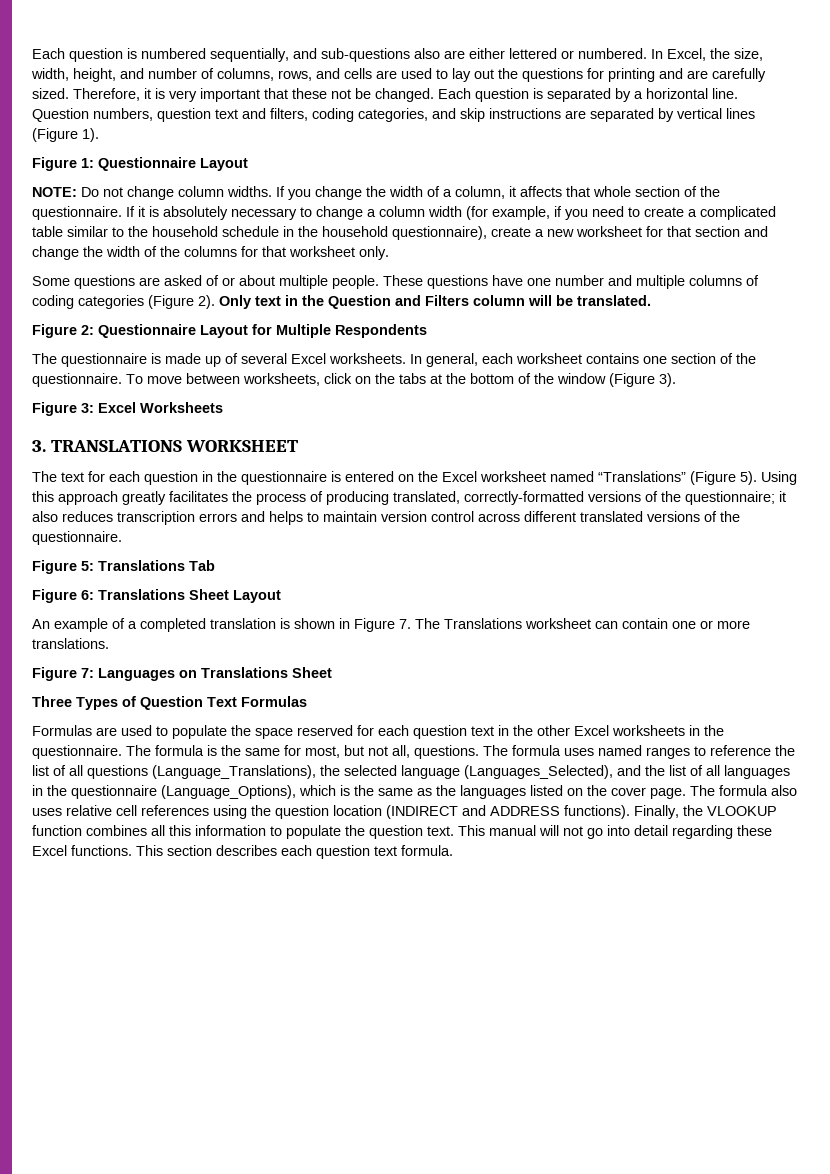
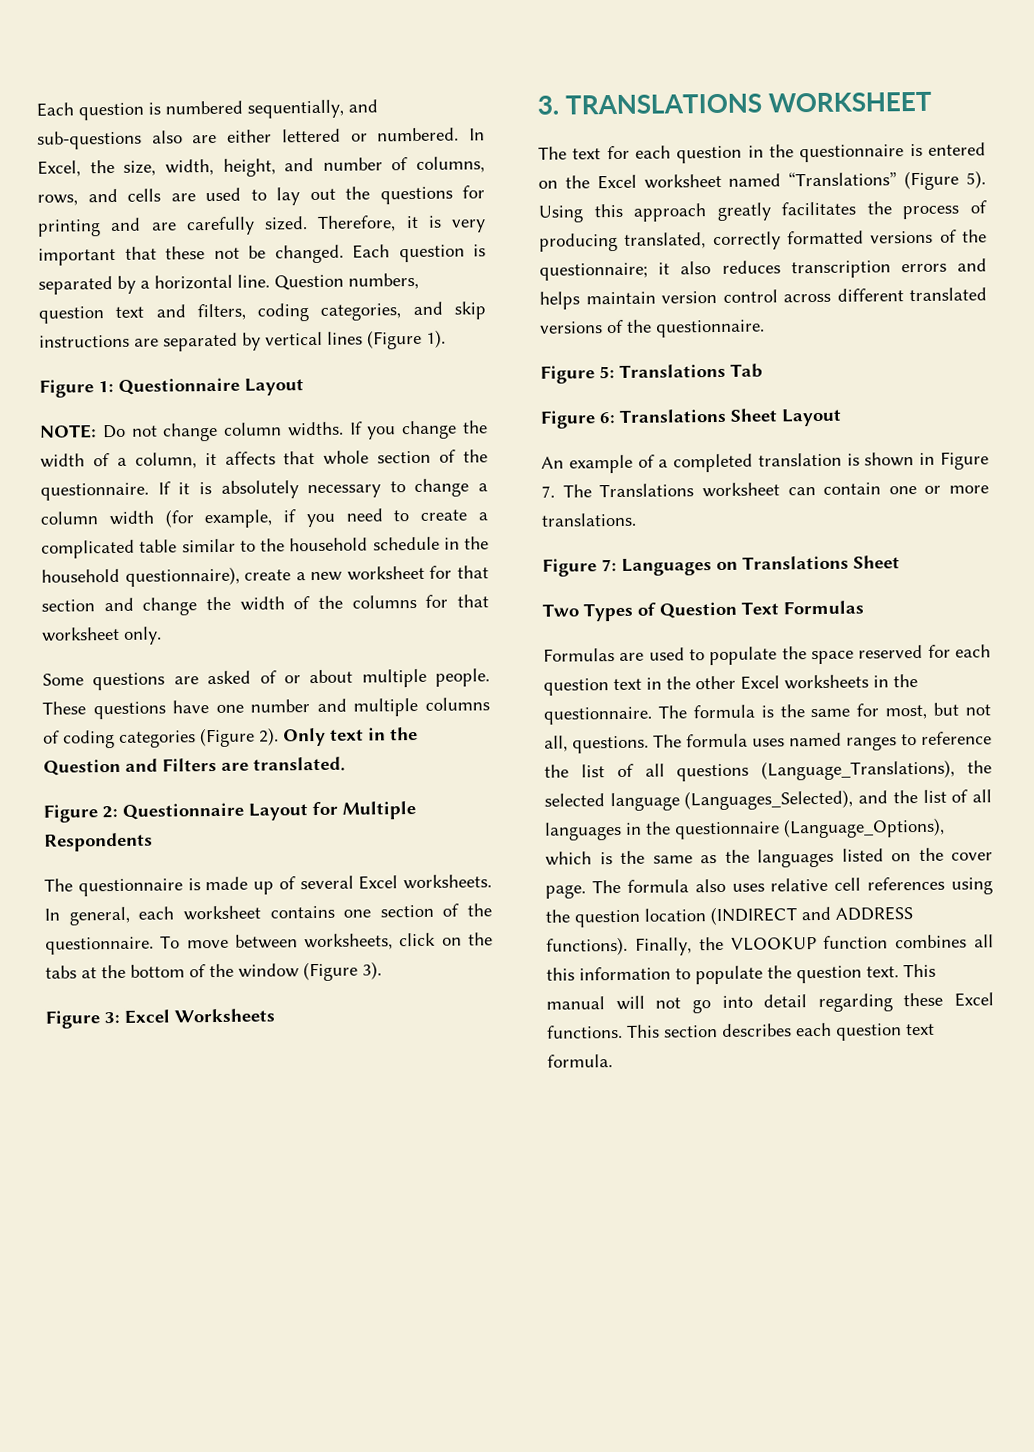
- Only text in the Question and Filters column will be translated.
+ Only text in the Question and Filters are translated.
- Using this approach greatly facilitates the process of producing translated, correctly-formatted versions of the questionnaire; it also reduces transcription errors and helps to maintain version control across different translated versions of the questionnaire.
+ Using this approach greatly facilitates the process of producing translated, correctly formatted versions of the questionnaire; it also reduces transcription errors and helps maintain version control across different translated versions of the questionnaire.
- Three Types of Question Text Formulas
+ Two Types of Question Text Formulas

